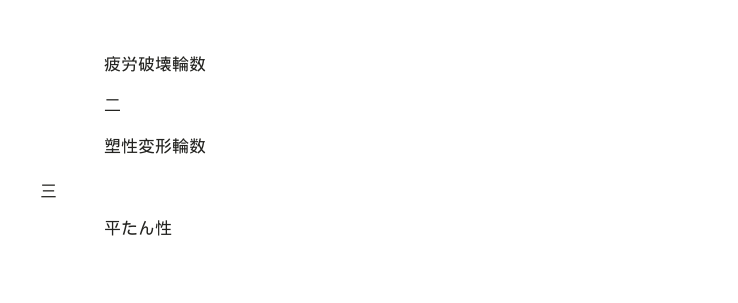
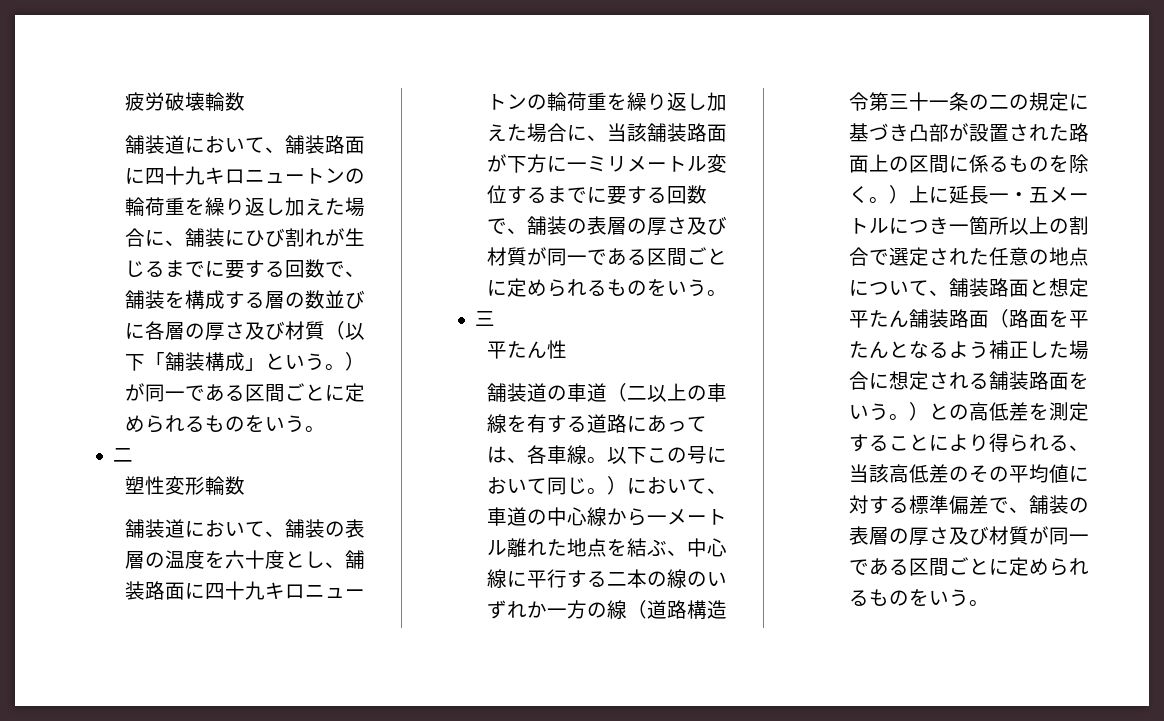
+ 舗装道において、舗装路面に四十九キロニュートンの輪荷重を繰り返し加えた場合に、舗装にひび割れが生じるまでに要する回数で、舗装を構成する層の数並びに各層の厚さ及び材質（以下「舗装構成」という。）が同一である区間ごとに定められるものをいう。
  二
  塑性変形輪数
+ 舗装道において、舗装の表層の温度を六十度とし、舗装路面に四十九キロニュートンの輪荷重を繰り返し加えた場合に、当該舗装路面が下方に一ミリメートル変位するまでに要する回数で、舗装の表層の厚さ及び材質が同一である区間ごとに定められるものをいう。
  三
  平たん性
+ 舗装道の車道（二以上の車線を有する道路にあっては、各車線。以下この号において同じ。）において、車道の中心線から一メートル離れた地点を結ぶ、中心線に平行する二本の線のいずれか一方の線（道路構造令第三十一条の二の規定に基づき凸部が設置された路面上の区間に係るものを除く。）上に延長一・五メートルにつき一箇所以上の割合で選定された任意の地点について、舗装路面と想定平たん舗装路面（路面を平たんとなるよう補正した場合に想定される舗装路面をいう。）との高低差を測定することにより得られる、当該高低差のその平均値に対する標準偏差で、舗装の表層の厚さ及び材質が同一である区間ごとに定められるものをいう。

